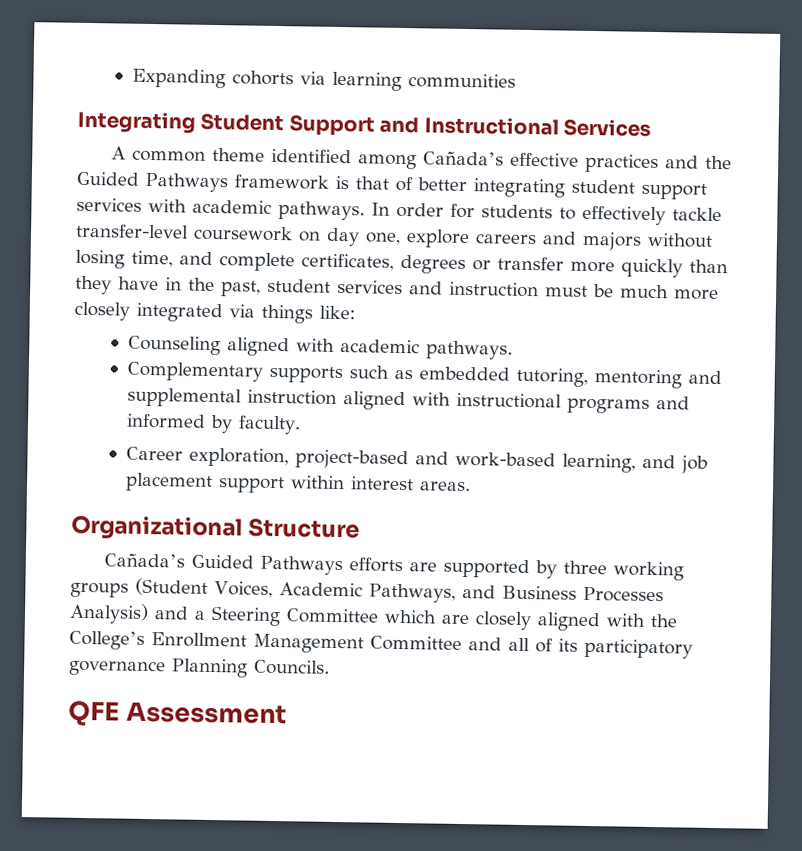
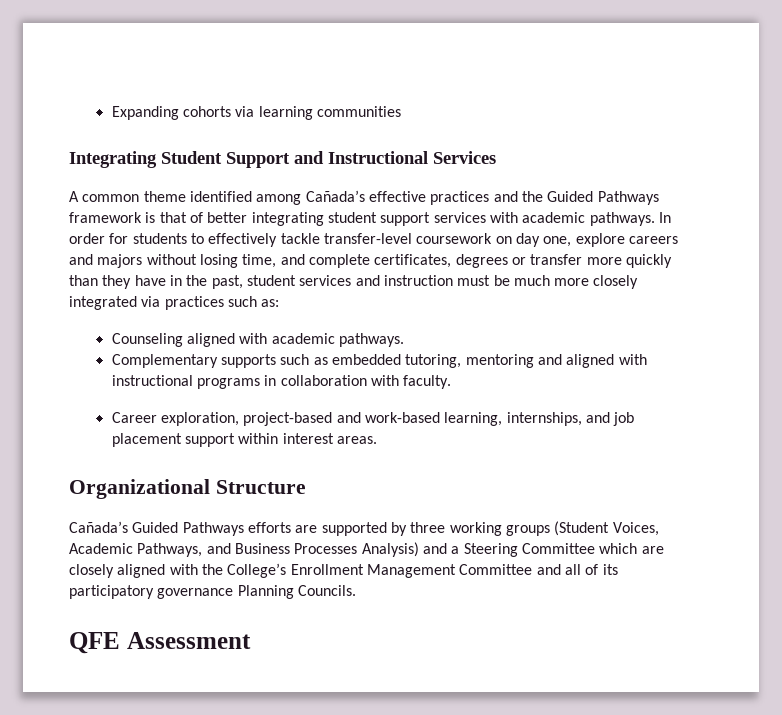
- In order for students to effectively tackle transfer-level coursework on day one, explore careers and majors without losing time, and complete certificates, degrees or transfer more quickly than they have in the past, student services and instruction must be much more closely integrated via things like:
+ In order for students to effectively tackle transfer-level coursework on day one, explore careers and majors without losing time, and complete certificates, degrees or transfer more quickly than they have in the past, student services and instruction must be much more closely integrated via practices such as:
- Complementary supports such as embedded tutoring, mentoring and supplemental instruction aligned with instructional programs and informed by faculty.
+ Complementary supports such as embedded tutoring, mentoring and aligned with instructional programs in collaboration with faculty.
- Career exploration, project-based and work-based learning, and job placement support within interest areas.
+ Career exploration, project-based and work-based learning, internships, and job placement support within interest areas.

